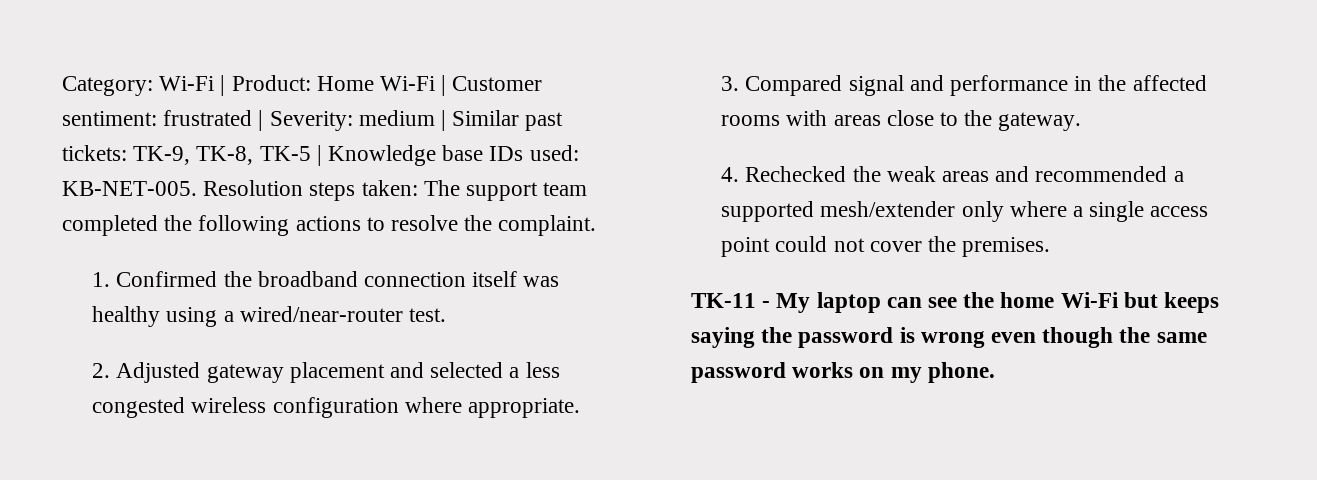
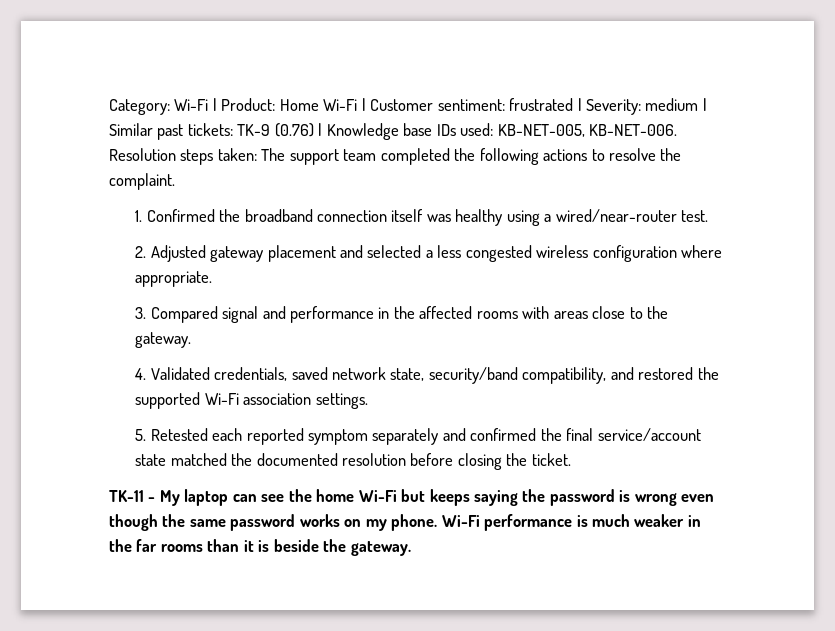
- Category: Wi-Fi | Product: Home Wi-Fi | Customer sentiment: frustrated | Severity: medium | Similar past tickets: TK-9, TK-8, TK-5 | Knowledge base IDs used: KB-NET-005.
+ Category: Wi-Fi | Product: Home Wi-Fi | Customer sentiment: frustrated | Severity: medium | Similar past tickets: TK-9 (0.76) | Knowledge base IDs used: KB-NET-005, KB-NET-006.
- 4. Rechecked the weak areas and recommended a supported mesh/extender only where a single access point could not cover the premises.
+ 4. Validated credentials, saved network state, security/band compatibility, and restored the supported Wi-Fi association settings.
+ 5. Retested each reported symptom separately and confirmed the final service/account state matched the documented resolution before closing the ticket.
+ Wi-Fi performance is much weaker in the far rooms than it is beside the gateway.

